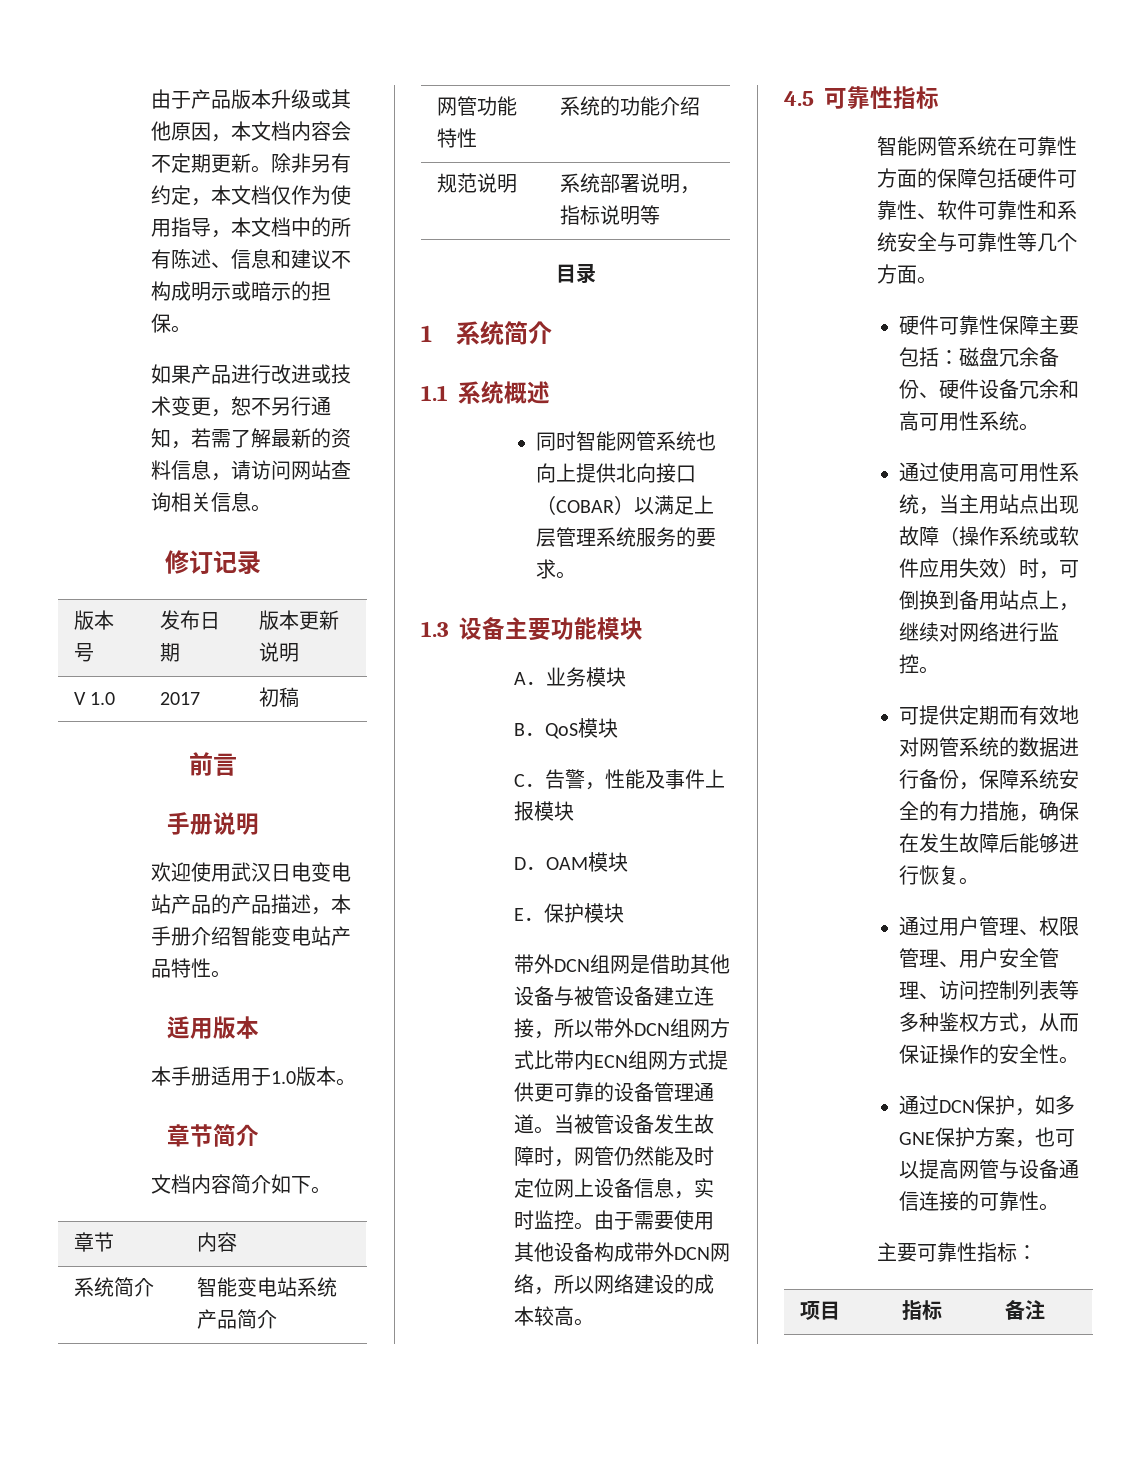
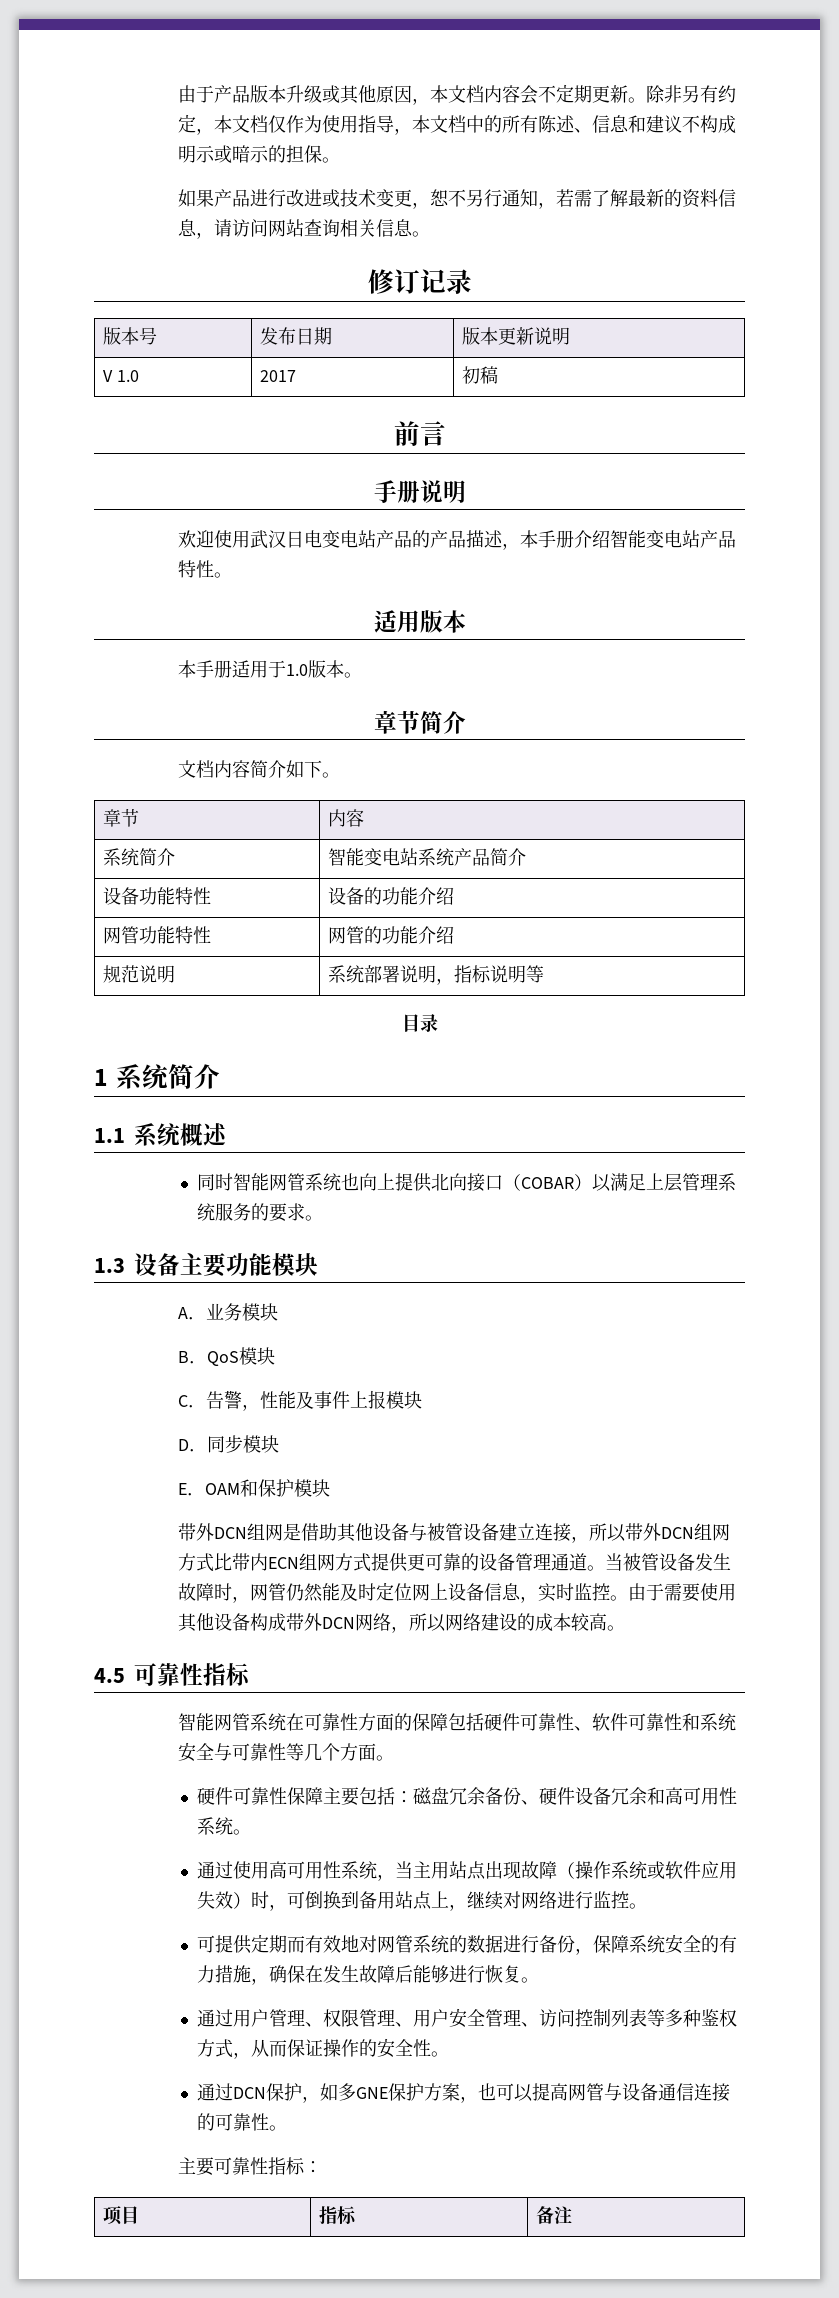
+ 设备功能特性 | 设备的功能介绍
- 网管功能特性 | 系统的功能介绍
+ 网管功能特性 | 网管的功能介绍
- D．OAM模块
+ D．同步模块
- E．保护模块
+ E．OAM和保护模块

